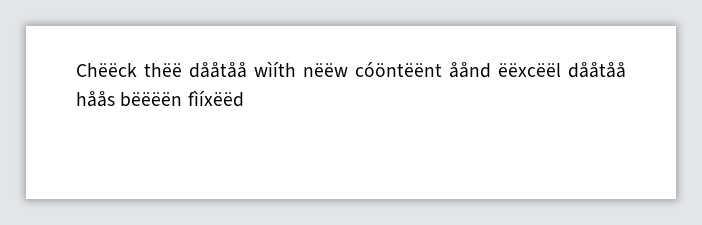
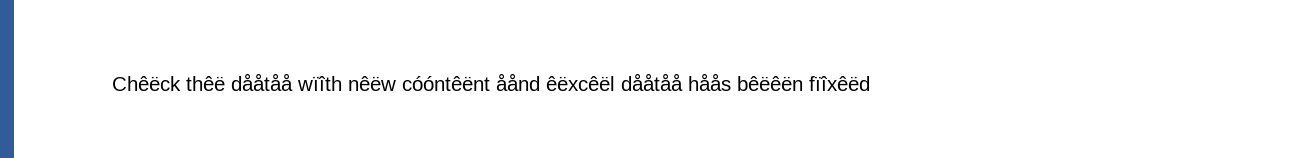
- Chëëck thëë dååtåå wìíth nëëw cóöntëënt åånd ëëxcëël dååtåå håås bëëëën fìíxëëd
+ Chêëck thêë dååtåå wïîth nêëw cóóntêënt åånd êëxcêël dååtåå håås bêëêën fïîxêëd

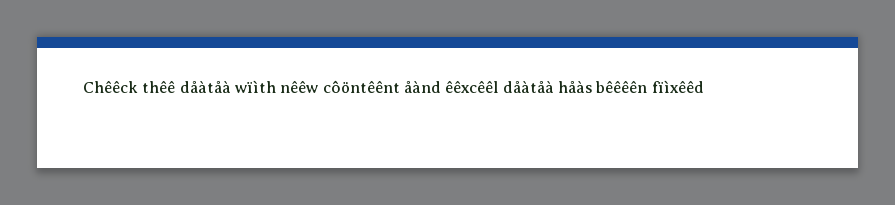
- Chêëck thêë dååtåå wïîth nêëw cóóntêënt åånd êëxcêël dååtåå håås bêëêën fïîxêëd
+ Chêêck thêê dåàtåà wïìth nêêw côöntêênt åànd êêxcêêl dåàtåà håàs bêêêên fïìxêêd

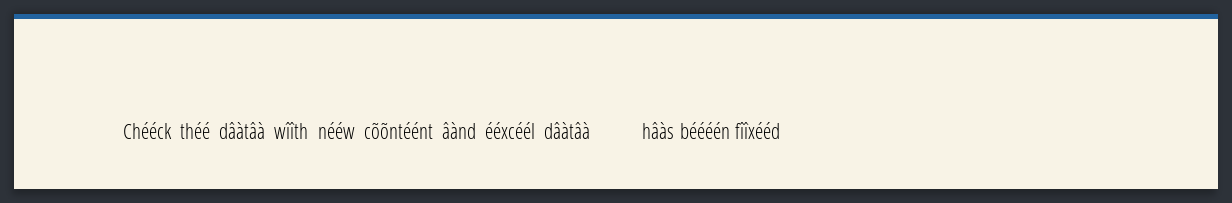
- Chêêck thêê dåàtåà wïìth nêêw côöntêênt åànd êêxcêêl dåàtåà håàs bêêêên fïìxêêd
+ Chééck théé dâàtâà wîîth nééw cõõntéént âànd ééxcéél dâàtâà hâàs béééén fîîxééd

